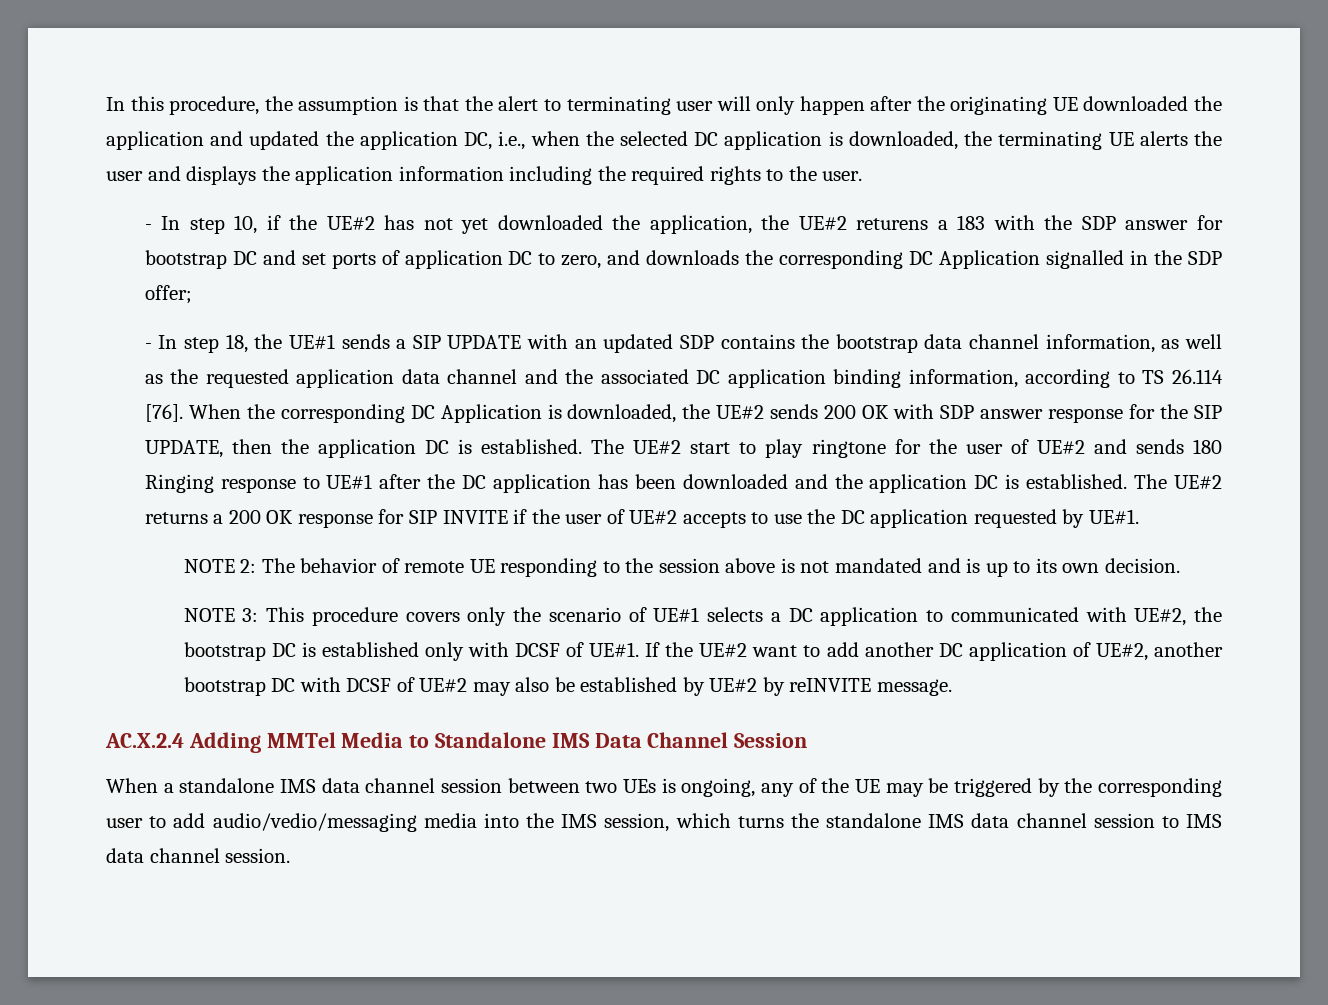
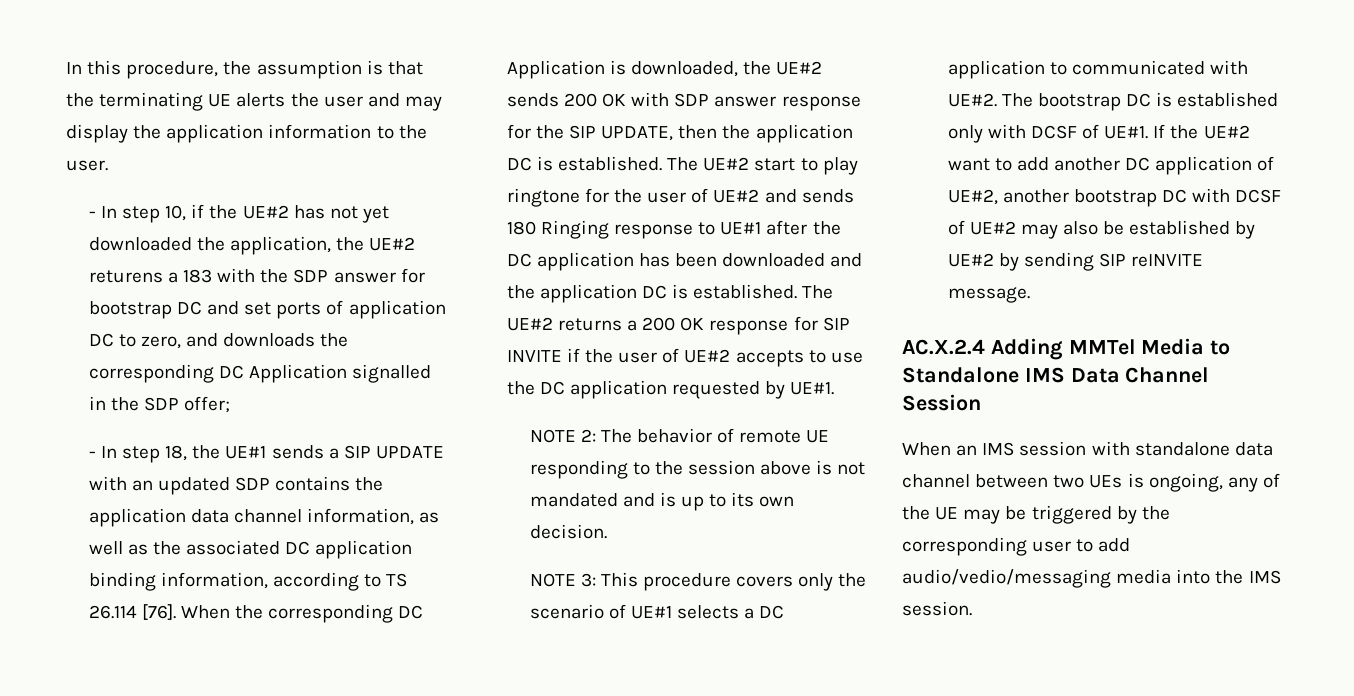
- In this procedure, the assumption is that the alert to terminating user will only happen after the originating UE downloaded the application and updated the application DC, i.e., when the selected DC application is downloaded, the terminating UE alerts the user and displays the application information including the required rights to the user.
+ In this procedure, the assumption is that the terminating UE alerts the user and may display the application information to the user.
- - In step 18, the UE#1 sends a SIP UPDATE with an updated SDP contains the bootstrap data channel information, as well as the requested application data channel and the associated DC application binding information, according to TS 26.114 [76].
+ - In step 18, the UE#1 sends a SIP UPDATE with an updated SDP contains the application data channel information, as well as the associated DC application binding information, according to TS 26.114 [76].
- NOTE 3: This procedure covers only the scenario of UE#1 selects a DC application to communicated with UE#2, the bootstrap DC is established only with DCSF of UE#1.
+ NOTE 3: This procedure covers only the scenario of UE#1 selects a DC application to communicated with UE#2. The bootstrap DC is established only with DCSF of UE#1.
- If the UE#2 want to add another DC application of UE#2, another bootstrap DC with DCSF of UE#2 may also be established by UE#2 by reINVITE message.
+ If the UE#2 want to add another DC application of UE#2, another bootstrap DC with DCSF of UE#2 may also be established by UE#2 by sending SIP reINVITE message.
- When a standalone IMS data channel session between two UEs is ongoing, any of the UE may be triggered by the corresponding user to add audio/vedio/messaging media into the IMS session, which turns the standalone IMS data channel session to IMS data channel session.
+ When an IMS session with standalone data channel between two UEs is ongoing, any of the UE may be triggered by the corresponding user to add audio/vedio/messaging media into the IMS session.

